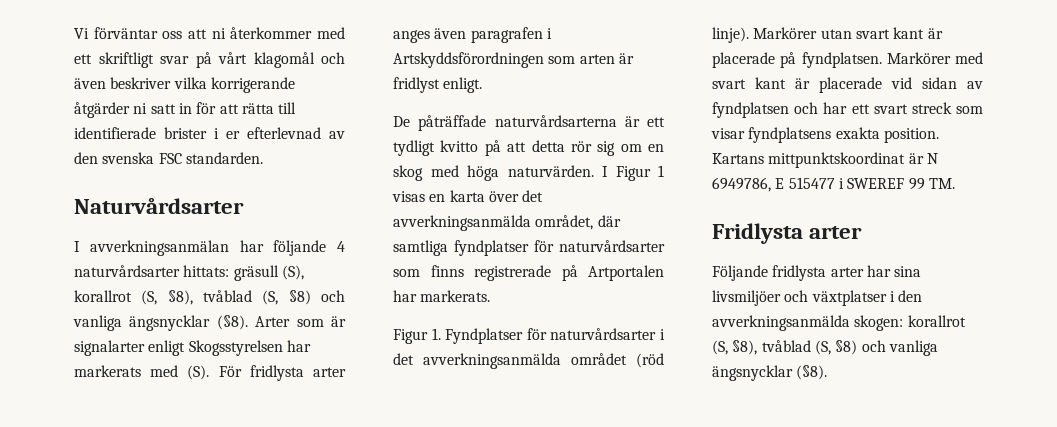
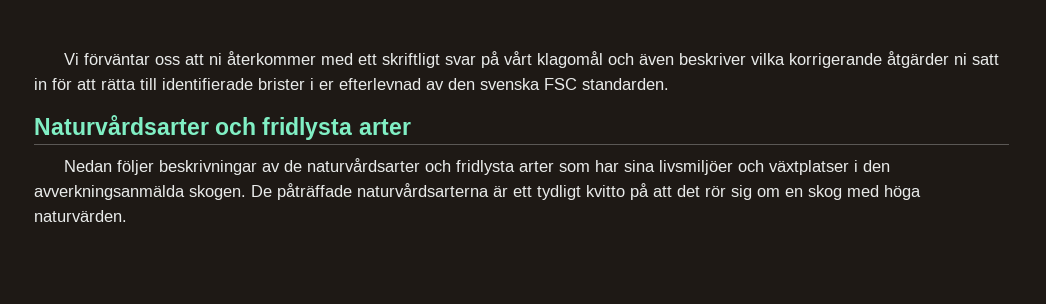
- Naturvårdsarter
- I avverkningsanmälan har följande 4 naturvårdsarter hittats: gräsull (S), korallrot (S, §8), tvåblad (S, §8) och vanliga ängsnycklar (§8). Arter som är signalarter enligt Skogsstyrelsen har markerats med (S). För fridlysta arter anges även paragrafen i Artskyddsförordningen som arten är fridlyst enligt.
- De påträffade naturvårdsarterna är ett tydligt kvitto på att detta rör sig om en skog med höga naturvärden. I Figur 1 visas en karta över det avverkningsanmälda området, där samtliga fyndplatser för naturvårdsarter som finns registrerade på Artportalen har markerats.
- Figur 1. Fyndplatser för naturvårdsarter i det avverkningsanmälda området (röd linje). Markörer utan svart kant är placerade på fyndplatsen. Markörer med svart kant är placerade vid sidan av fyndplatsen och har ett svart streck som visar fyndplatsens exakta position. Kartans mittpunktskoordinat är N 6949786, E 515477 i SWEREF 99 TM.
- Fridlysta arter
- Följande fridlysta arter har sina livsmiljöer och växtplatser i den avverkningsanmälda skogen: korallrot (S, §8), tvåblad (S, §8) och vanliga ängsnycklar (§8).
+ Naturvårdsarter och fridlysta arter
+ Nedan följer beskrivningar av de naturvårdsarter och fridlysta arter som har sina livsmiljöer och växtplatser i den avverkningsanmälda skogen. De påträffade naturvårdsarterna är ett tydligt kvitto på att det rör sig om en skog med höga naturvärden.

